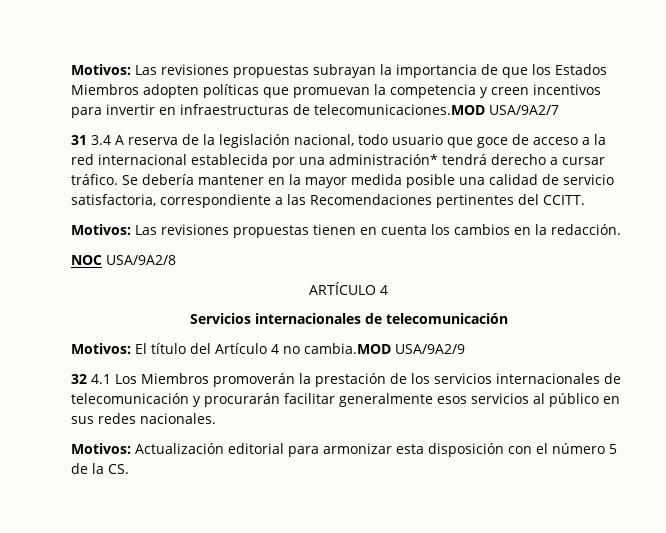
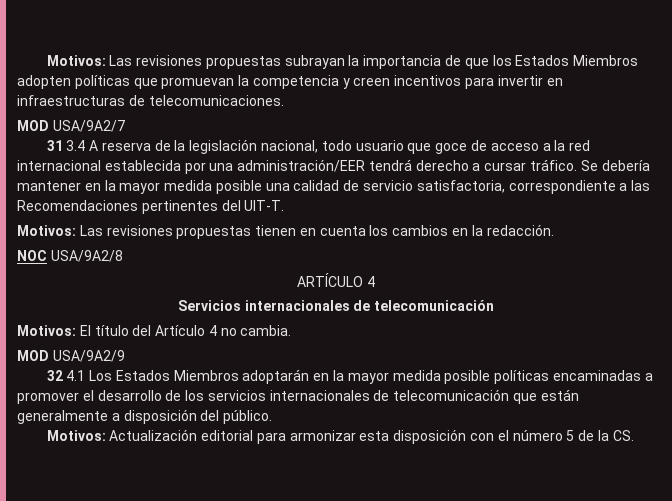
- Motivos: Las revisiones propuestas subrayan la importancia de que los Estados Miembros adopten políticas que promuevan la competencia y creen incentivos para invertir en infraestructuras de telecomunicaciones.MOD USA/9A2/7
+ Motivos: Las revisiones propuestas subrayan la importancia de que los Estados Miembros adopten políticas que promuevan la competencia y creen incentivos para invertir en infraestructuras de telecomunicaciones.
+ MOD USA/9A2/7
- 31 3.4 A reserva de la legislación nacional, todo usuario que goce de acceso a la red internacional establecida por una administración* tendrá derecho a cursar tráfico.
+ 31 3.4 A reserva de la legislación nacional, todo usuario que goce de acceso a la red internacional establecida por una administración/EER tendrá derecho a cursar tráfico.
- Se debería mantener en la mayor medida posible una calidad de servicio satisfactoria, correspondiente a las Recomendaciones pertinentes del CCITT.
+ Se debería mantener en la mayor medida posible una calidad de servicio satisfactoria, correspondiente a las Recomendaciones pertinentes del UIT-T.
- Motivos: El título del Artículo 4 no cambia.MOD USA/9A2/9
+ Motivos: El título del Artículo 4 no cambia.
+ MOD USA/9A2/9
- 32 4.1 Los Miembros promoverán la prestación de los servicios internacionales de telecomunicación y procurarán facilitar generalmente esos servicios al público en sus redes nacionales.
+ 32 4.1 Los Estados Miembros adoptarán en la mayor medida posible políticas encaminadas a promover el desarrollo de los servicios internacionales de telecomunicación que están generalmente a disposición del público.

